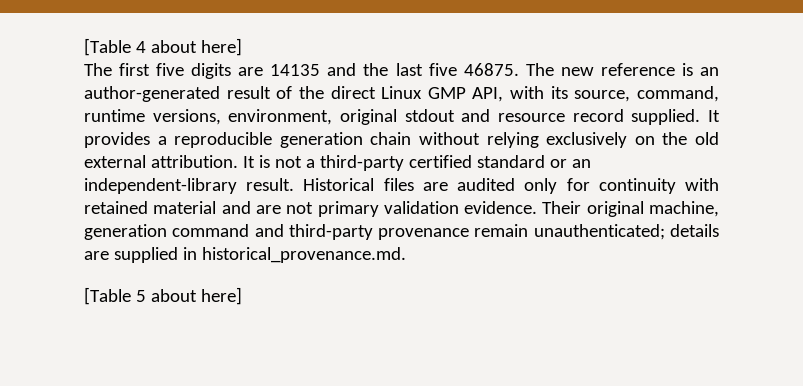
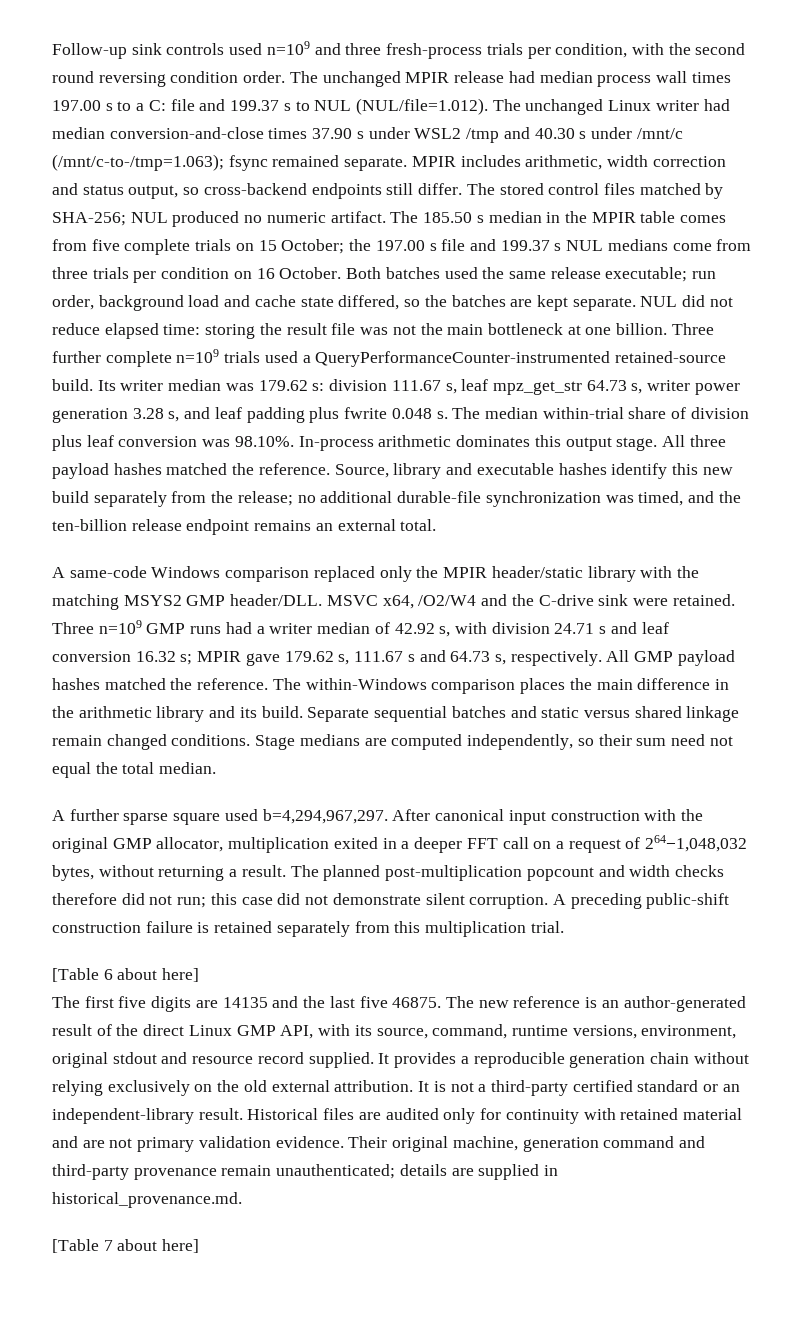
- [Table 4 about here]
+ Follow-up sink controls used n=109 and three fresh-process trials per condition, with the second round reversing condition order. The unchanged MPIR release had median process wall times 197.00 s to a C: file and 199.37 s to NUL (NUL/file=1.012). The unchanged Linux writer had median conversion-and-close times 37.90 s under WSL2 /tmp and 40.30 s under /mnt/c (/mnt/c-to-/tmp=1.063); fsync remained separate. MPIR includes arithmetic, width correction and status output, so cross-backend endpoints still differ. The stored control files matched by SHA-256; NUL produced no numeric artifact. The 185.50 s median in the MPIR table comes from five complete trials on 15 October; the 197.00 s file and 199.37 s NUL medians come from three trials per condition on 16 October. Both batches used the same release executable; run order, background load and cache state differed, so the batches are kept separate. NUL did not reduce elapsed time: storing the result file was not the main bottleneck at one billion. Three further complete n=109 trials used a QueryPerformanceCounter-instrumented retained-source build. Its writer median was 179.62 s: division 111.67 s, leaf mpz_get_str 64.73 s, writer power generation 3.28 s, and leaf padding plus fwrite 0.048 s. The median within-trial share of division plus leaf conversion was 98.10%. In-process arithmetic dominates this output stage. All three payload hashes matched the reference. Source, library and executable hashes identify this new build separately from the release; no additional durable-file synchronization was timed, and the ten-billion release endpoint remains an external total.
+ A same-code Windows comparison replaced only the MPIR header/static library with the matching MSYS2 GMP header/DLL. MSVC x64, /O2/W4 and the C-drive sink were retained. Three n=109 GMP runs had a writer median of 42.92 s, with division 24.71 s and leaf conversion 16.32 s; MPIR gave 179.62 s, 111.67 s and 64.73 s, respectively. All GMP payload hashes matched the reference. The within-Windows comparison places the main difference in the arithmetic library and its build. Separate sequential batches and static versus shared linkage remain changed conditions. Stage medians are computed independently, so their sum need not equal the total median.
+ A further sparse square used b=4,294,967,297. After canonical input construction with the original GMP allocator, multiplication exited in a deeper FFT call on a request of 264−1,048,032 bytes, without returning a result. The planned post-multiplication popcount and width checks therefore did not run; this case did not demonstrate silent corruption. A preceding public-shift construction failure is retained separately from this multiplication trial.
+ [Table 6 about here]
- [Table 5 about here]
+ [Table 7 about here]

